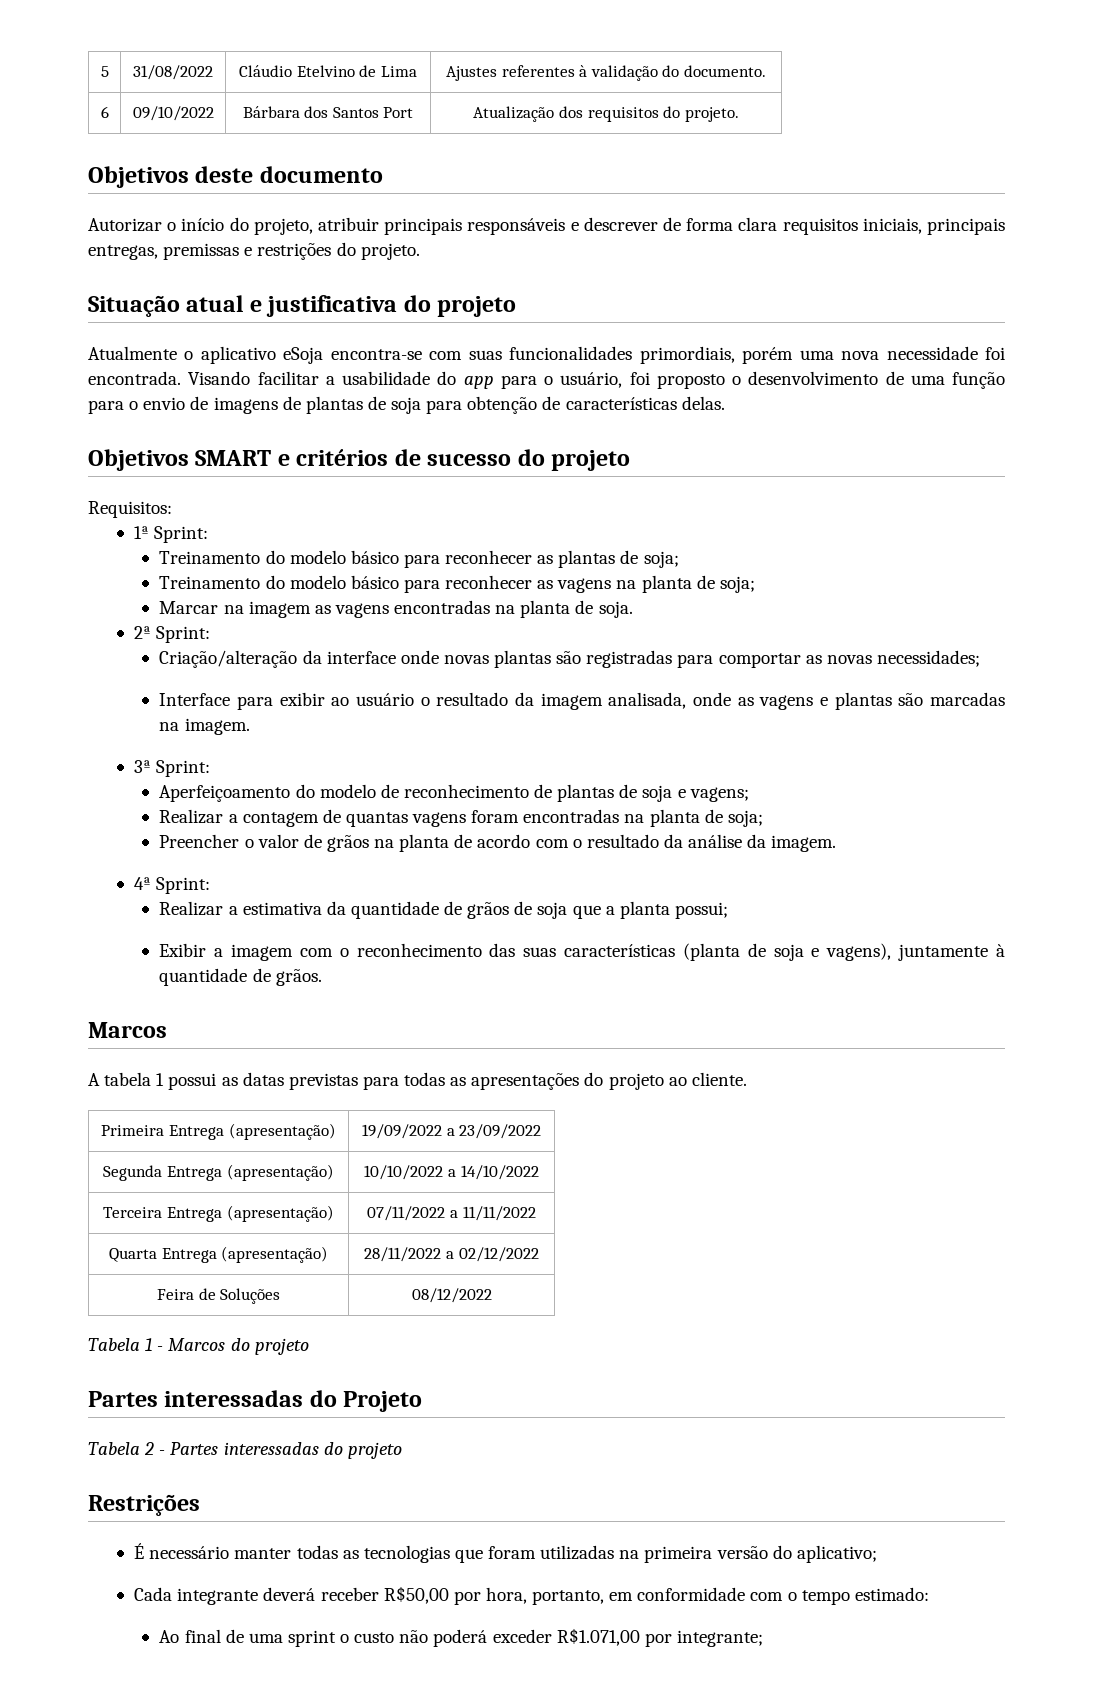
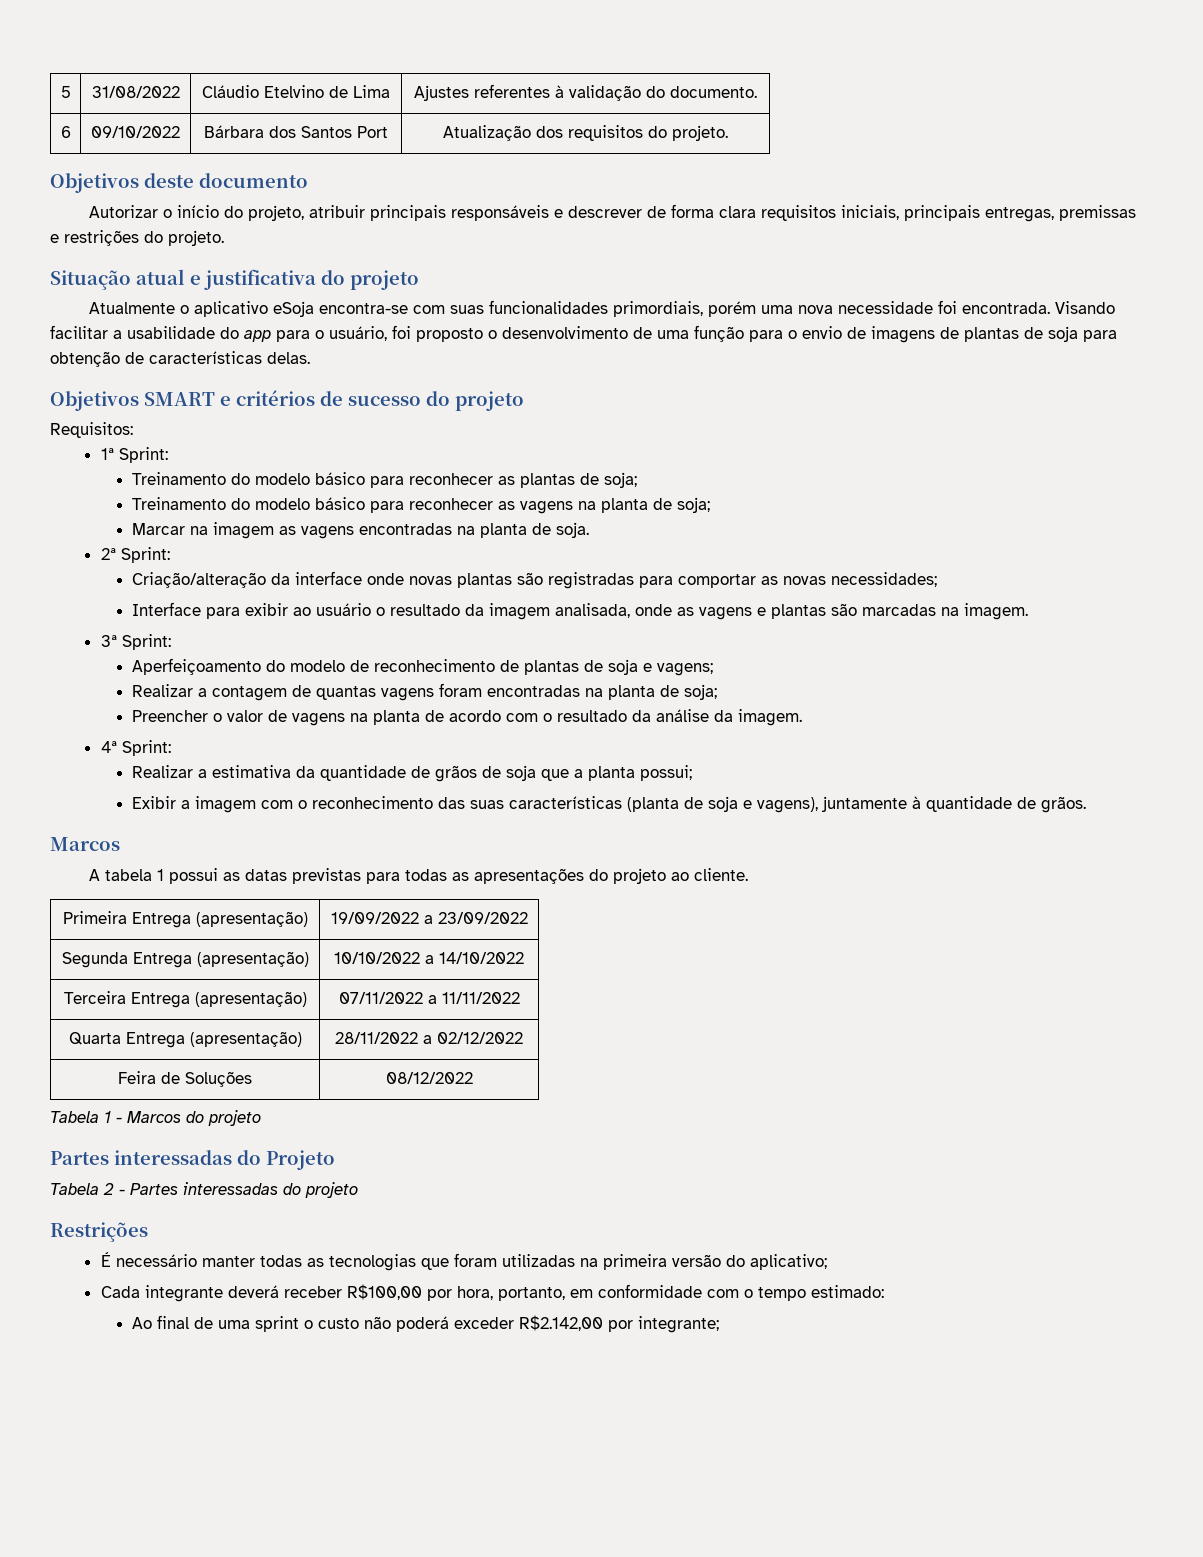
- Preencher o valor de grãos na planta de acordo com o resultado da análise da imagem.
+ Preencher o valor de vagens na planta de acordo com o resultado da análise da imagem.
- Cada integrante deverá receber R$50,00 por hora, portanto, em conformidade com o tempo estimado:
+ Cada integrante deverá receber R$100,00 por hora, portanto, em conformidade com o tempo estimado:
- Ao final de uma sprint o custo não poderá exceder R$1.071,00 por integrante;
+ Ao final de uma sprint o custo não poderá exceder R$2.142,00 por integrante;

